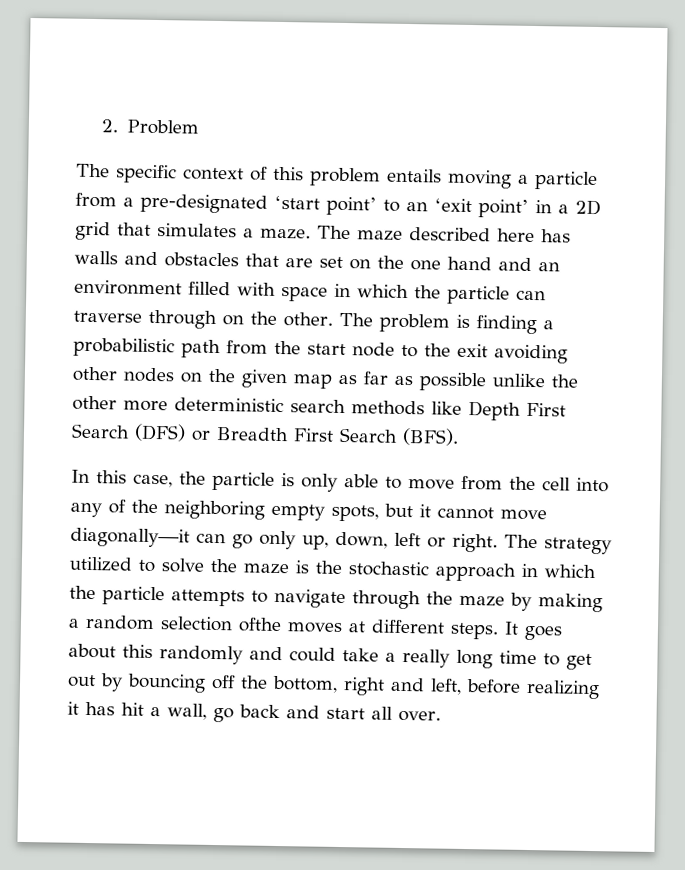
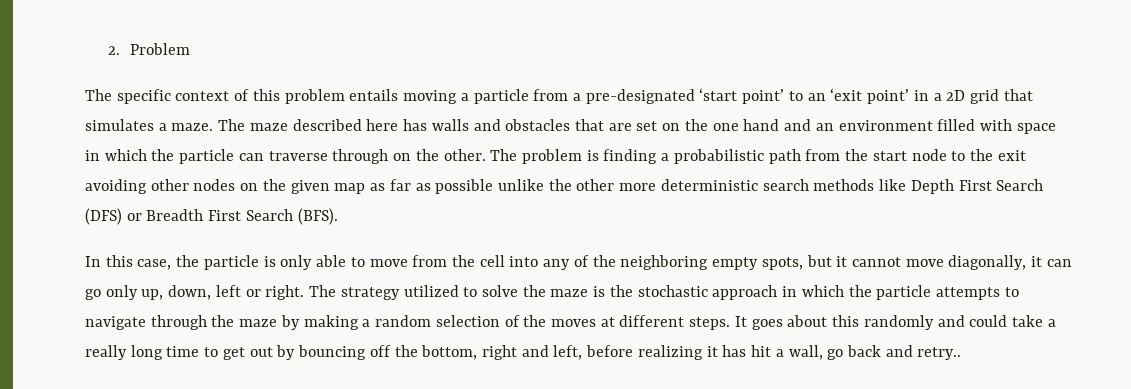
- In this case, the particle is only able to move from the cell into any of the neighboring empty spots, but it cannot move diagonally—it can go only up, down, left or right.
+ In this case, the particle is only able to move from the cell into any of the neighboring empty spots, but it cannot move diagonally, it can go only up, down, left or right.
- The strategy utilized to solve the maze is the stochastic approach in which the particle attempts to navigate through the maze by making a random selection ofthe moves at different steps.
+ The strategy utilized to solve the maze is the stochastic approach in which the particle attempts to navigate through the maze by making a random selection of the moves at different steps.
- It goes about this randomly and could take a really long time to get out by bouncing off the bottom, right and left, before realizing it has hit a wall, go back and start all over.
+ It goes about this randomly and could take a really long time to get out by bouncing off the bottom, right and left, before realizing it has hit a wall, go back and retry..

